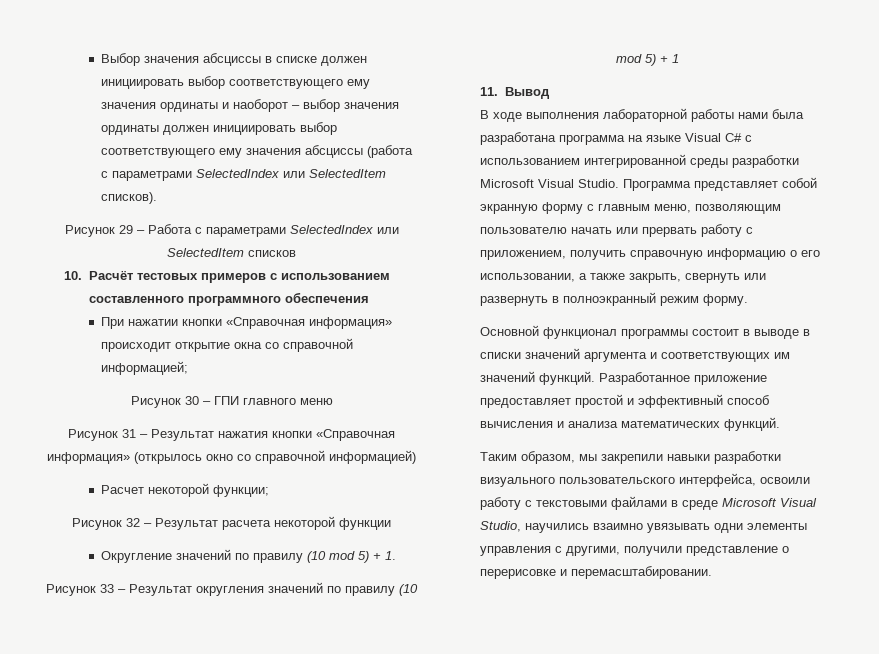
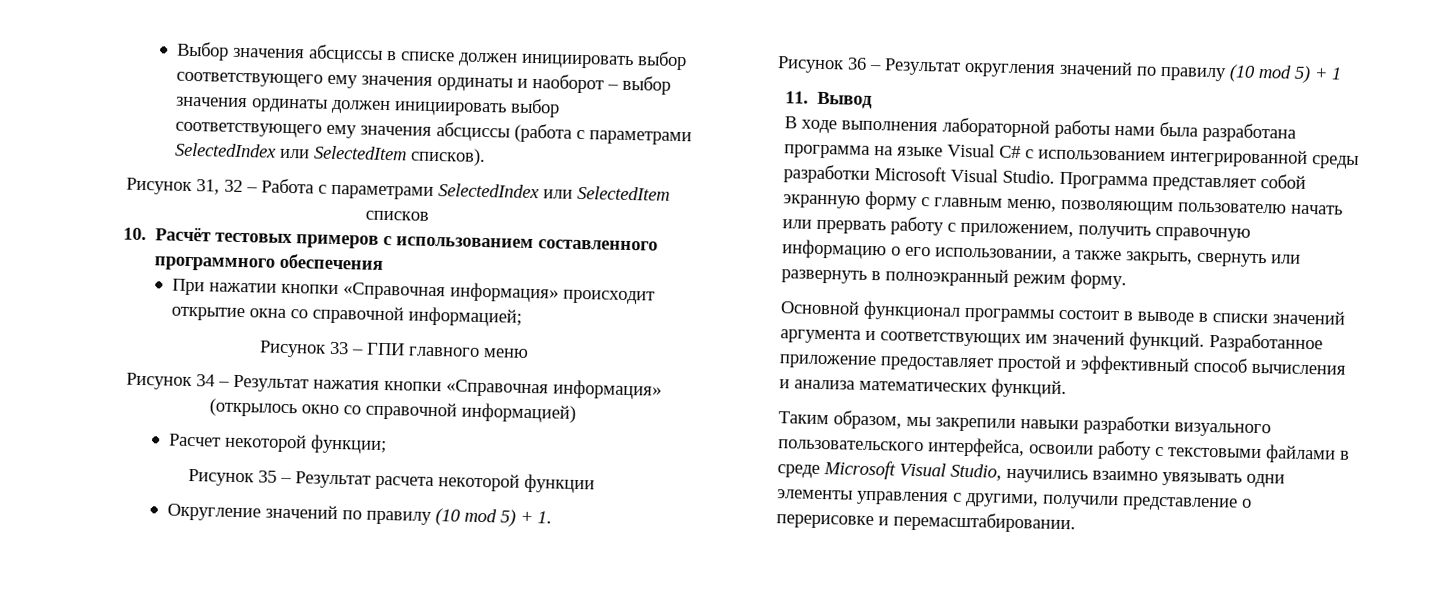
- Рисунок 29 – Работа с параметрами SelectedIndex или SelectedItem списков
+ Рисунок 31, 32 – Работа с параметрами SelectedIndex или SelectedItem списков
- Рисунок 30 – ГПИ главного меню
+ Рисунок 33 – ГПИ главного меню
- Рисунок 31 – Результат нажатия кнопки «Справочная информация» (открылось окно со справочной информацией)
+ Рисунок 34 – Результат нажатия кнопки «Справочная информация» (открылось окно со справочной информацией)
- Рисунок 32 – Результат расчета некоторой функции
+ Рисунок 35 – Результат расчета некоторой функции
- Рисунок 33 – Результат округления значений по правилу (10 mod 5) + 1
+ Рисунок 36 – Результат округления значений по правилу (10 mod 5) + 1

